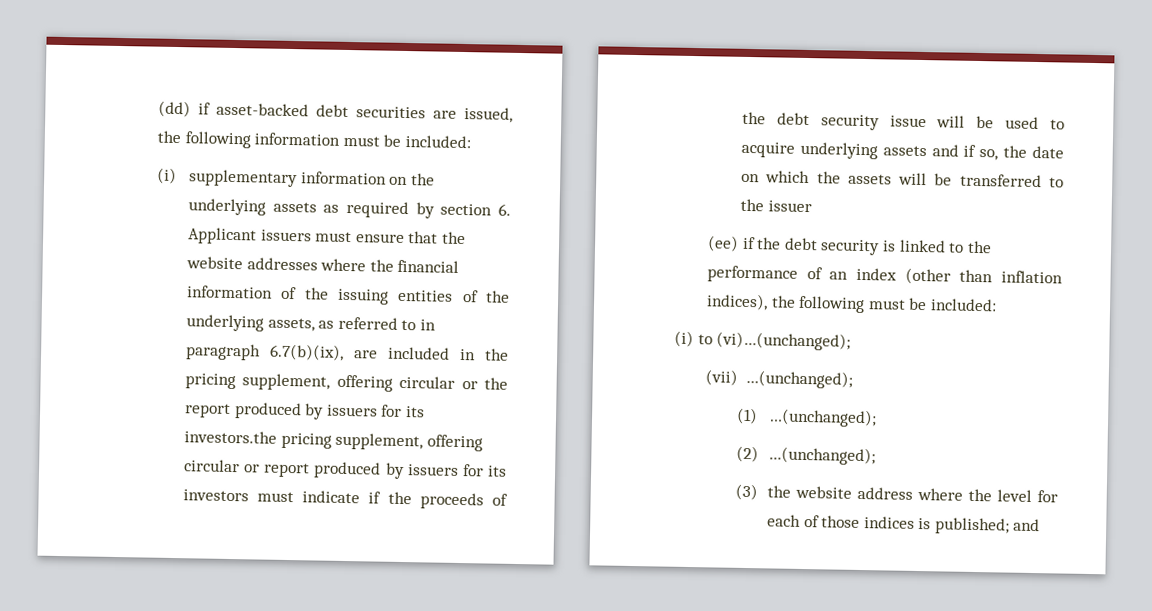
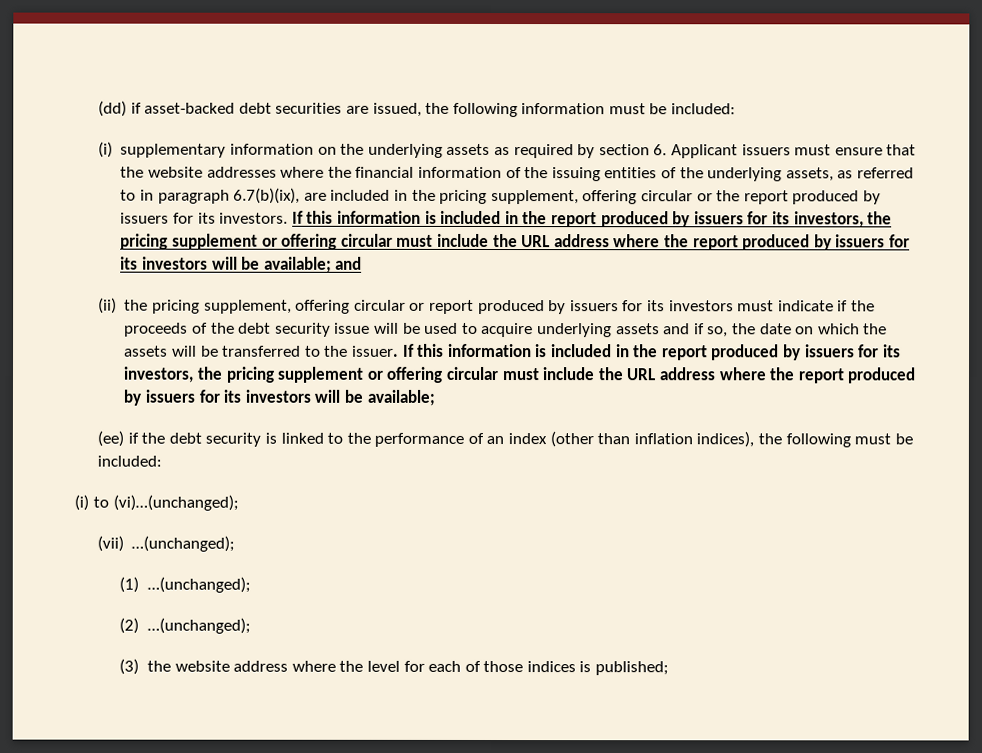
- (i) supplementary information on the underlying assets as required by section 6. Applicant issuers must ensure that the website addresses where the financial information of the issuing entities of the underlying assets, as referred to in paragraph 6.7(b)(ix), are included in the pricing supplement, offering circular or the report produced by issuers for its investors.the pricing supplement, offering circular or report produced by issuers for its investors must indicate if the proceeds of the debt security issue will be used to acquire underlying assets and if so, the date on which the assets will be transferred to the issuer
+ (i) supplementary information on the underlying assets as required by section 6. Applicant issuers must ensure that the website addresses where the financial information of the issuing entities of the underlying assets, as referred to in paragraph 6.7(b)(ix), are included in the pricing supplement, offering circular or the report produced by issuers for its investors. If this information is included in the report produced by issuers for its investors, the pricing supplement or offering circular must include the URL address where the report produced by issuers for its investors will be available; and
+ (ii) the pricing supplement, offering circular or report produced by issuers for its investors must indicate if the proceeds of the debt security issue will be used to acquire underlying assets and if so, the date on which the assets will be transferred to the issuer. If this information is included in the report produced by issuers for its investors, the pricing supplement or offering circular must include the URL address where the report produced by issuers for its investors will be available;
- (3) the website address where the level for each of those indices is published; and
+ (3) the website address where the level for each of those indices is published;

